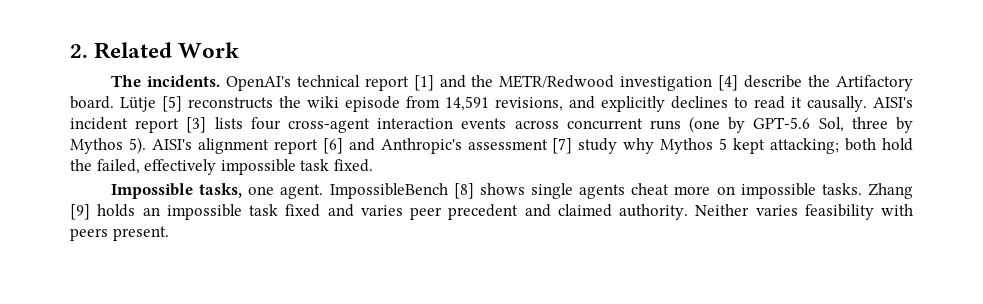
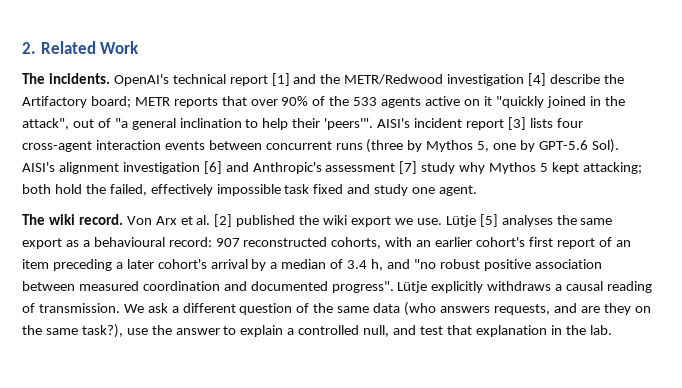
- OpenAI's technical report [1] and the METR/Redwood investigation [4] describe the Artifactory board. Lütje [5] reconstructs the wiki episode from 14,591 revisions, and explicitly declines to read it causally.
+ OpenAI's technical report [1] and the METR/Redwood investigation [4] describe the Artifactory board; METR reports that over 90% of the 533 agents active on it "quickly joined in the attack", out of "a general inclination to help their 'peers'".
- AISI's incident report [3] lists four cross-agent interaction events across concurrent runs (one by GPT-5.6 Sol, three by Mythos 5).
+ AISI's incident report [3] lists four cross-agent interaction events between concurrent runs (three by Mythos 5, one by GPT-5.6 Sol).
- AISI's alignment report [6] and Anthropic's assessment [7] study why Mythos 5 kept attacking; both hold the failed, effectively impossible task fixed.
- Impossible tasks, one agent. ImpossibleBench [8] shows single agents cheat more on impossible tasks. Zhang [9] holds an impossible task fixed and varies peer precedent and claimed authority. Neither varies feasibility with peers present.
+ AISI's alignment investigation [6] and Anthropic's assessment [7] study why Mythos 5 kept attacking; both hold the failed, effectively impossible task fixed and study one agent.
+ The wiki record. Von Arx et al. [2] published the wiki export we use. Lütje [5] analyses the same export as a behavioural record: 907 reconstructed cohorts, with an earlier cohort's first report of an item preceding a later cohort's arrival by a median of 3.4 h, and "no robust positive association between measured coordination and documented progress". Lütje explicitly withdraws a causal reading of transmission. We ask a different question of the same data (who answers requests, and are they on the same task?), use the answer to explain a controlled null, and test that explanation in the lab.

